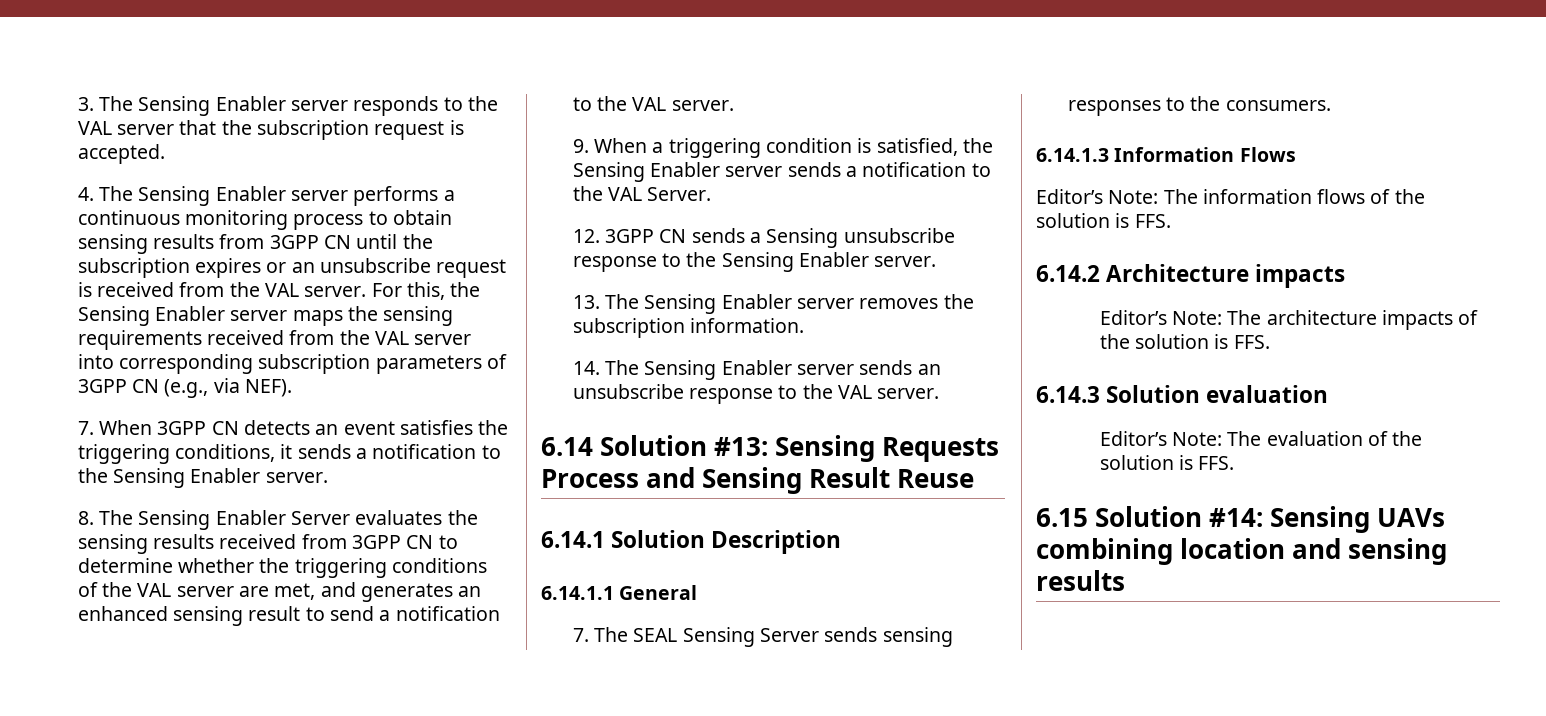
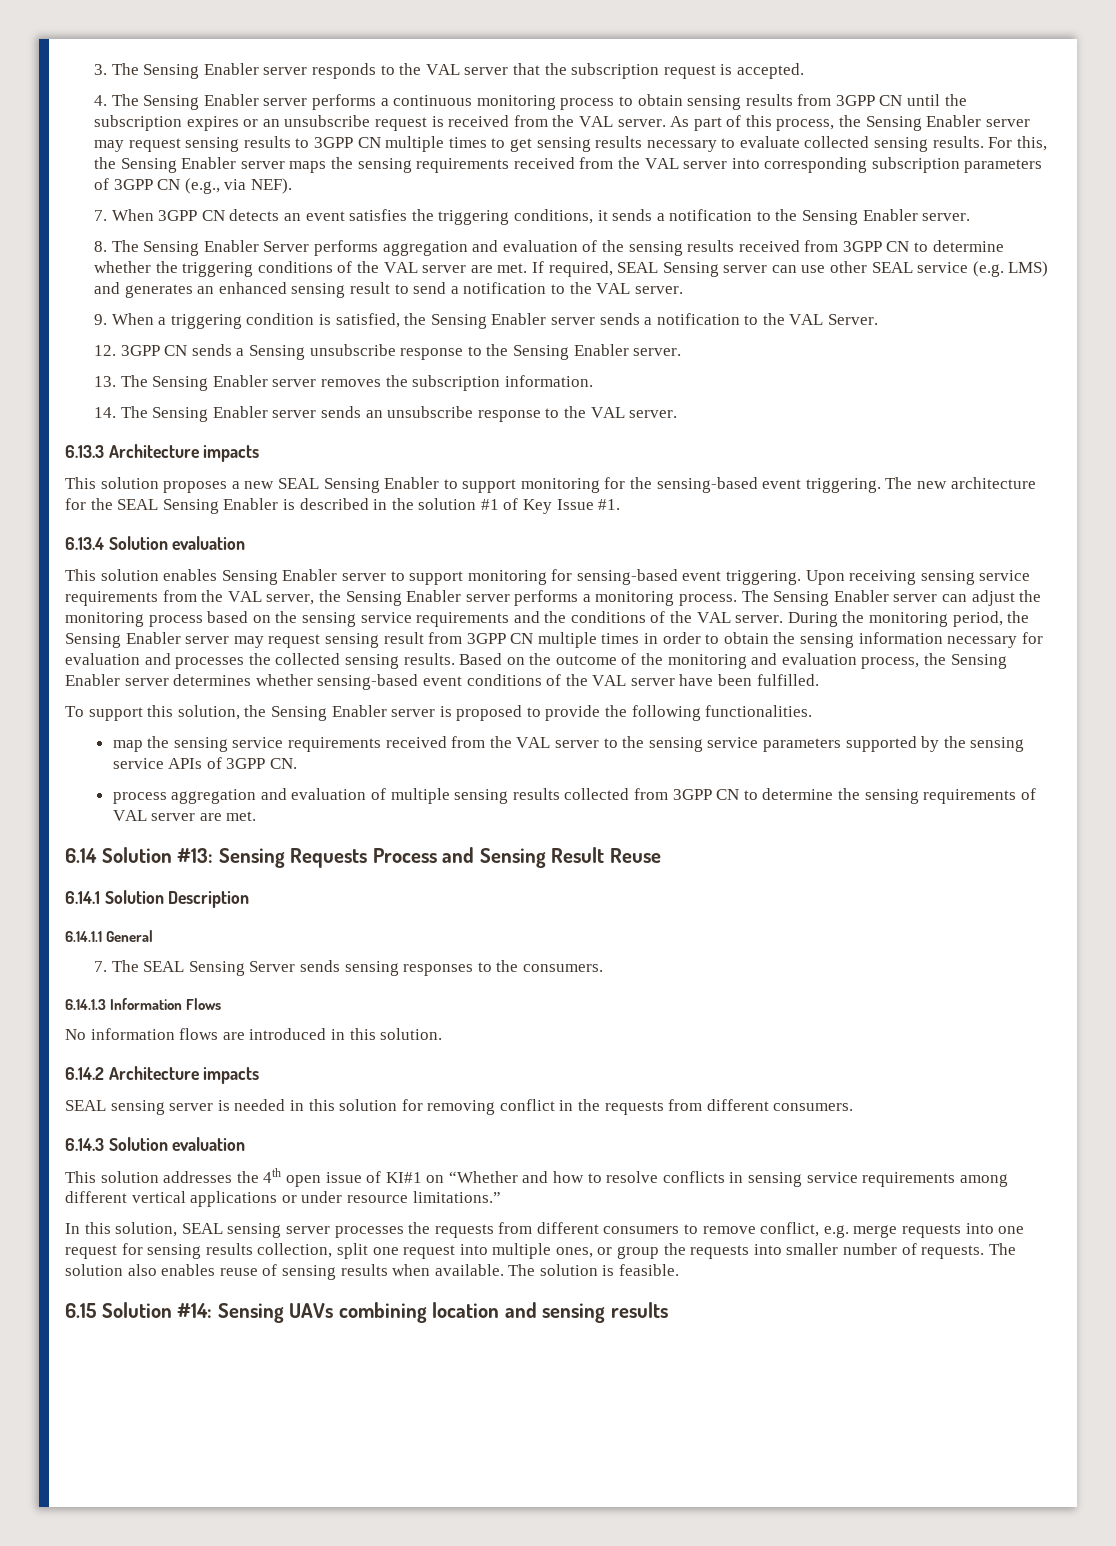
+ As part of this process, the Sensing Enabler server may request sensing results to 3GPP CN multiple times to get sensing results necessary to evaluate collected sensing results.
- 8. The Sensing Enabler Server evaluates the sensing results received from 3GPP CN to determine whether the triggering conditions of the VAL server are met, and generates an enhanced sensing result to send a notification to the VAL server.
+ 8. The Sensing Enabler Server performs aggregation and evaluation of the sensing results received from 3GPP CN to determine whether the triggering conditions of the VAL server are met. If required, SEAL Sensing server can use other SEAL service (e.g. LMS) and generates an enhanced sensing result to send a notification to the VAL server.
+ 6.13.3 Architecture impacts
+ This solution proposes a new SEAL Sensing Enabler to support monitoring for the sensing-based event triggering. The new architecture for the SEAL Sensing Enabler is described in the solution #1 of Key Issue #1.
+ 6.13.4 Solution evaluation
+ This solution enables Sensing Enabler server to support monitoring for sensing-based event triggering. Upon receiving sensing service requirements from the VAL server, the Sensing Enabler server performs a monitoring process. The Sensing Enabler server can adjust the monitoring process based on the sensing service requirements and the conditions of the VAL server. During the monitoring period, the Sensing Enabler server may request sensing result from 3GPP CN multiple times in order to obtain the sensing information necessary for evaluation and processes the collected sensing results. Based on the outcome of the monitoring and evaluation process, the Sensing Enabler server determines whether sensing-based event conditions of the VAL server have been fulfilled.
+ To support this solution, the Sensing Enabler server is proposed to provide the following functionalities.
+ map the sensing service requirements received from the VAL server to the sensing service parameters supported by the sensing service APIs of 3GPP CN.
+ process aggregation and evaluation of multiple sensing results collected from 3GPP CN to determine the sensing requirements of VAL server are met.
- Editor’s Note: The information flows of the solution is FFS.
+ No information flows are introduced in this solution.
  6.14.2 Architecture impacts
- Editor’s Note: The architecture impacts of the solution is FFS.
+ SEAL sensing server is needed in this solution for removing conflict in the requests from different consumers.
  6.14.3 Solution evaluation
- Editor’s Note: The evaluation of the solution is FFS.
+ This solution addresses the 4th open issue of KI#1 on “Whether and how to resolve conflicts in sensing service requirements among different vertical applications or under resource limitations.”
+ In this solution, SEAL sensing server processes the requests from different consumers to remove conflict, e.g. merge requests into one request for sensing results collection, split one request into multiple ones, or group the requests into smaller number of requests. The solution also enables reuse of sensing results when available. The solution is feasible.

